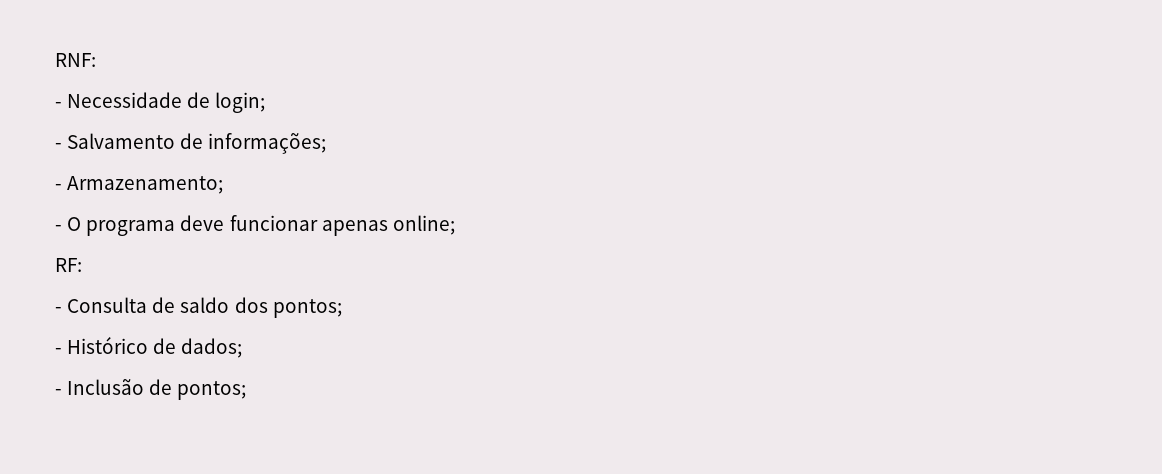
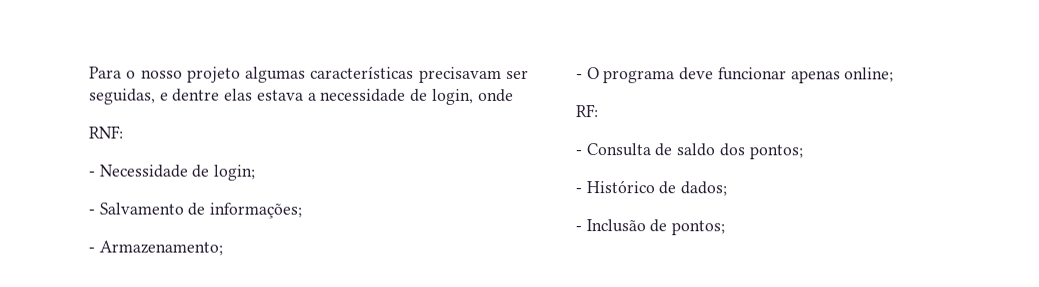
+ Para o nosso projeto algumas características precisavam ser seguidas, e dentre elas estava a necessidade de login, onde

